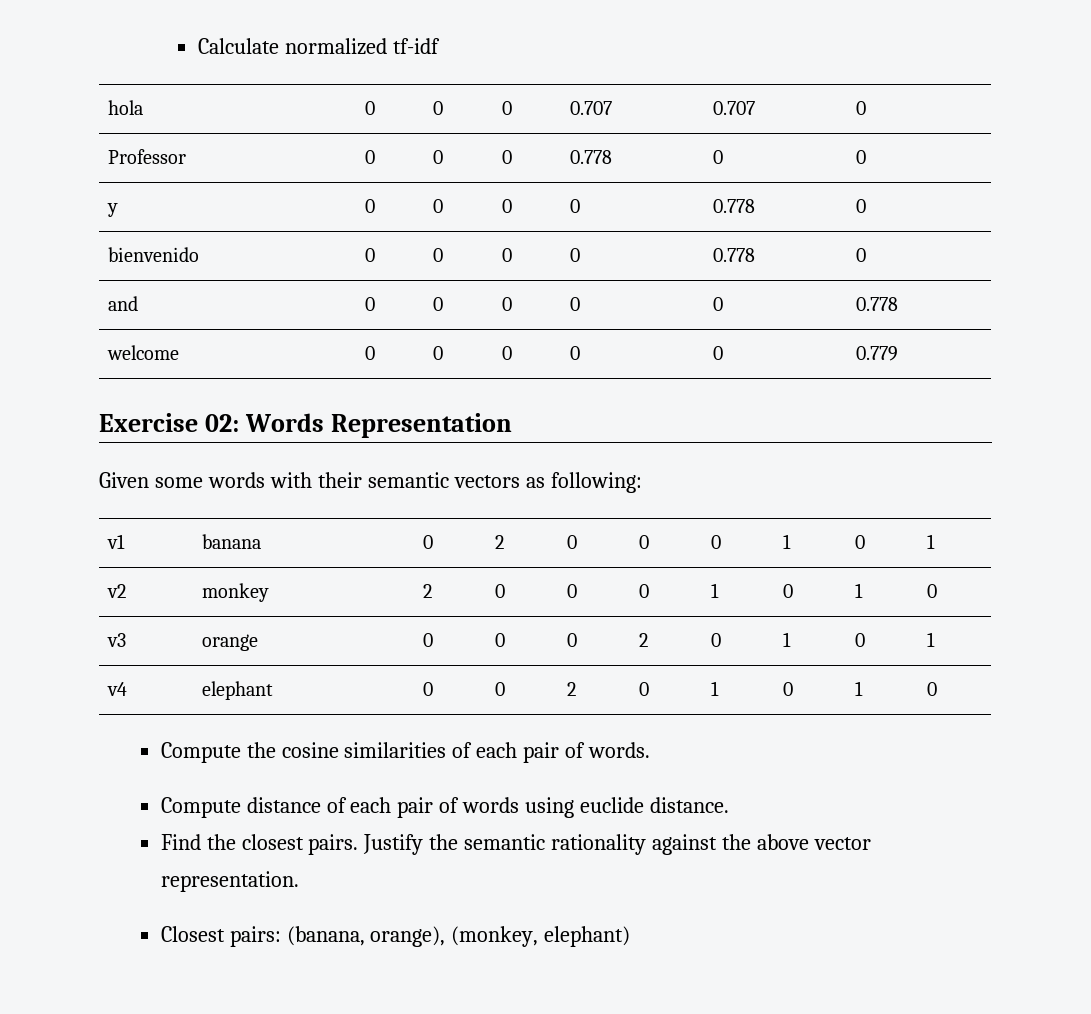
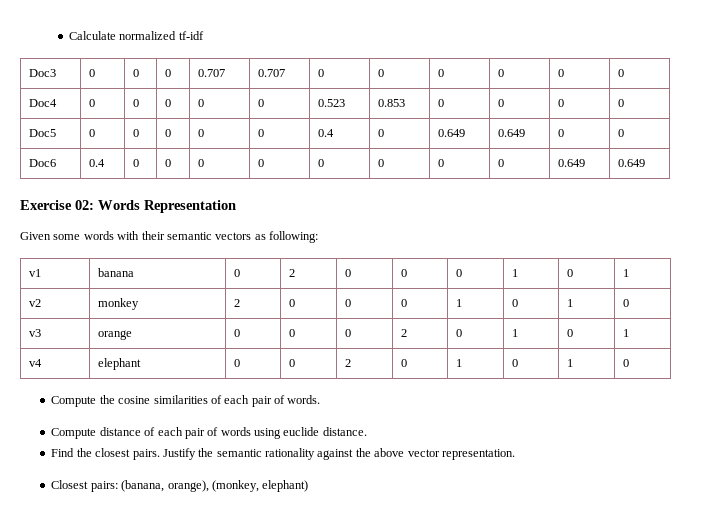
- hola | 0 | 0 | 0 | 0.707 | 0.707 | 0
- Professor | 0 | 0 | 0 | 0.778 | 0 | 0
- y | 0 | 0 | 0 | 0 | 0.778 | 0
- bienvenido | 0 | 0 | 0 | 0 | 0.778 | 0
- and | 0 | 0 | 0 | 0 | 0 | 0.778
- welcome | 0 | 0 | 0 | 0 | 0 | 0.779
+ Doc3 | 0 | 0 | 0 | 0.707 | 0.707 | 0 | 0 | 0 | 0 | 0 | 0
+ Doc4 | 0 | 0 | 0 | 0 | 0 | 0.523 | 0.853 | 0 | 0 | 0 | 0
+ Doc5 | 0 | 0 | 0 | 0 | 0 | 0.4 | 0 | 0.649 | 0.649 | 0 | 0
+ Doc6 | 0.4 | 0 | 0 | 0 | 0 | 0 | 0 | 0 | 0 | 0.649 | 0.649

